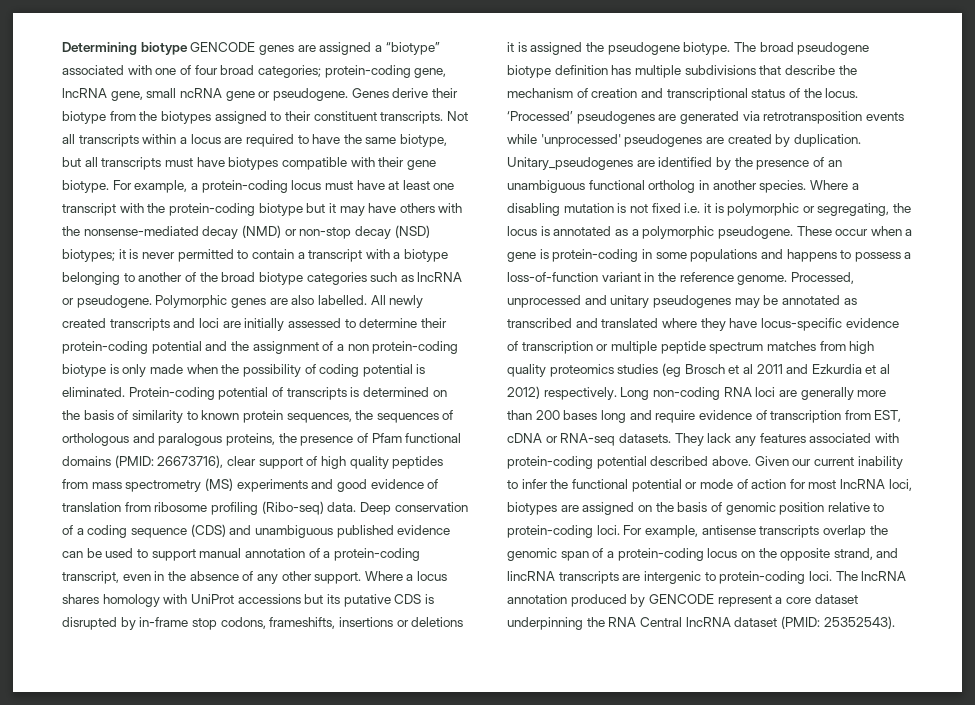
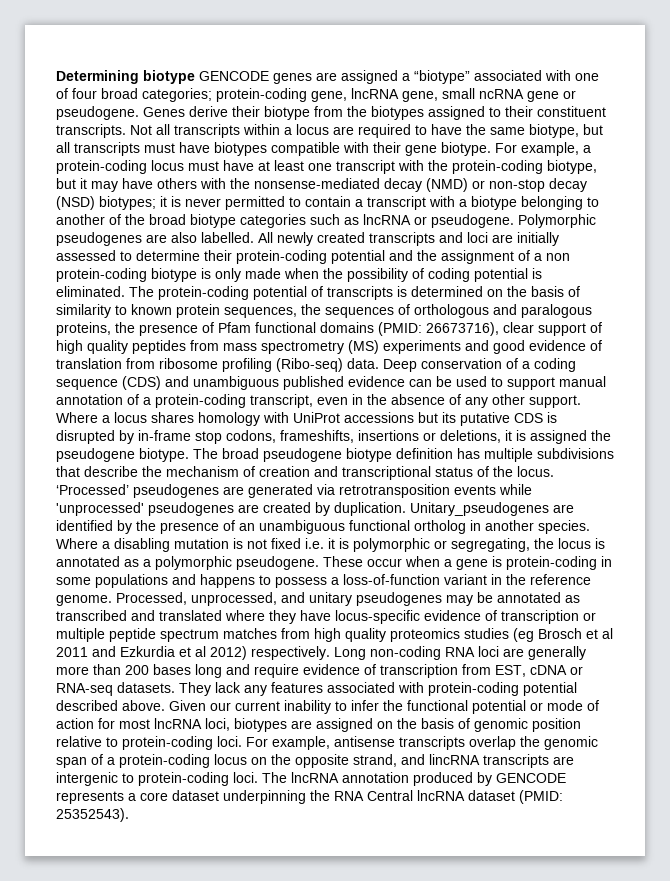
- For example, a protein-coding locus must have at least one transcript with the protein-coding biotype but it may have others with the nonsense-mediated decay (NMD) or non-stop decay (NSD) biotypes; it is never permitted to contain a transcript with a biotype belonging to another of the broad biotype categories such as lncRNA or pseudogene.
+ For example, a protein-coding locus must have at least one transcript with the protein-coding biotype, but it may have others with the nonsense-mediated decay (NMD) or non-stop decay (NSD) biotypes; it is never permitted to contain a transcript with a biotype belonging to another of the broad biotype categories such as lncRNA or pseudogene.
- Polymorphic genes are also labelled.
+ Polymorphic pseudogenes are also labelled.
- Protein-coding potential of transcripts is determined on the basis of similarity to known protein sequences, the sequences of orthologous and paralogous proteins, the presence of Pfam functional domains (PMID: 26673716), clear support of high quality peptides from mass spectrometry (MS) experiments and good evidence of translation from ribosome profiling (Ribo-seq) data.
+ The protein-coding potential of transcripts is determined on the basis of similarity to known protein sequences, the sequences of orthologous and paralogous proteins, the presence of Pfam functional domains (PMID: 26673716), clear support of high quality peptides from mass spectrometry (MS) experiments and good evidence of translation from ribosome profiling (Ribo-seq) data.
- Where a locus shares homology with UniProt accessions but its putative CDS is disrupted by in-frame stop codons, frameshifts, insertions or deletions it is assigned the pseudogene biotype.
+ Where a locus shares homology with UniProt accessions but its putative CDS is disrupted by in-frame stop codons, frameshifts, insertions or deletions, it is assigned the pseudogene biotype.
- Processed, unprocessed and unitary pseudogenes may be annotated as transcribed and translated where they have locus-specific evidence of transcription or multiple peptide spectrum matches from high quality proteomics studies (eg Brosch et al 2011 and Ezkurdia et al 2012) respectively.
+ Processed, unprocessed, and unitary pseudogenes may be annotated as transcribed and translated where they have locus-specific evidence of transcription or multiple peptide spectrum matches from high quality proteomics studies (eg Brosch et al 2011 and Ezkurdia et al 2012) respectively.
- The lncRNA annotation produced by GENCODE represent a core dataset underpinning the RNA Central lncRNA dataset (PMID: 25352543).
+ The lncRNA annotation produced by GENCODE represents a core dataset underpinning the RNA Central lncRNA dataset (PMID: 25352543).

